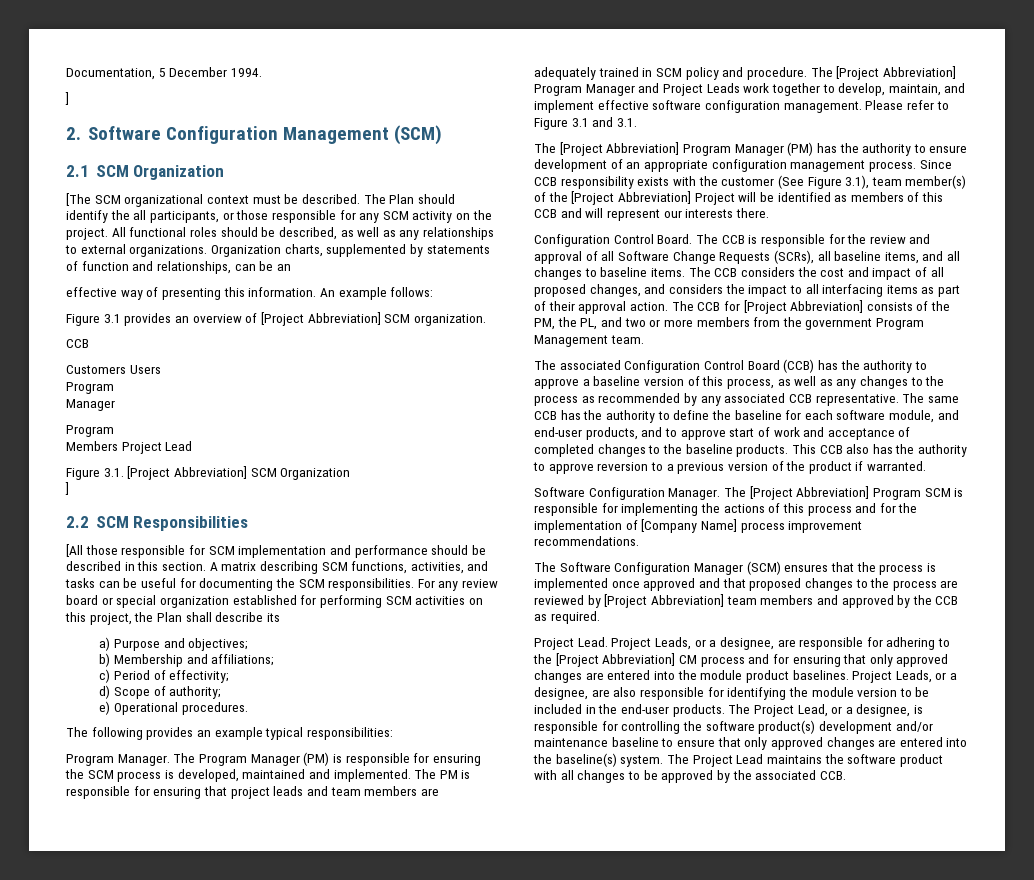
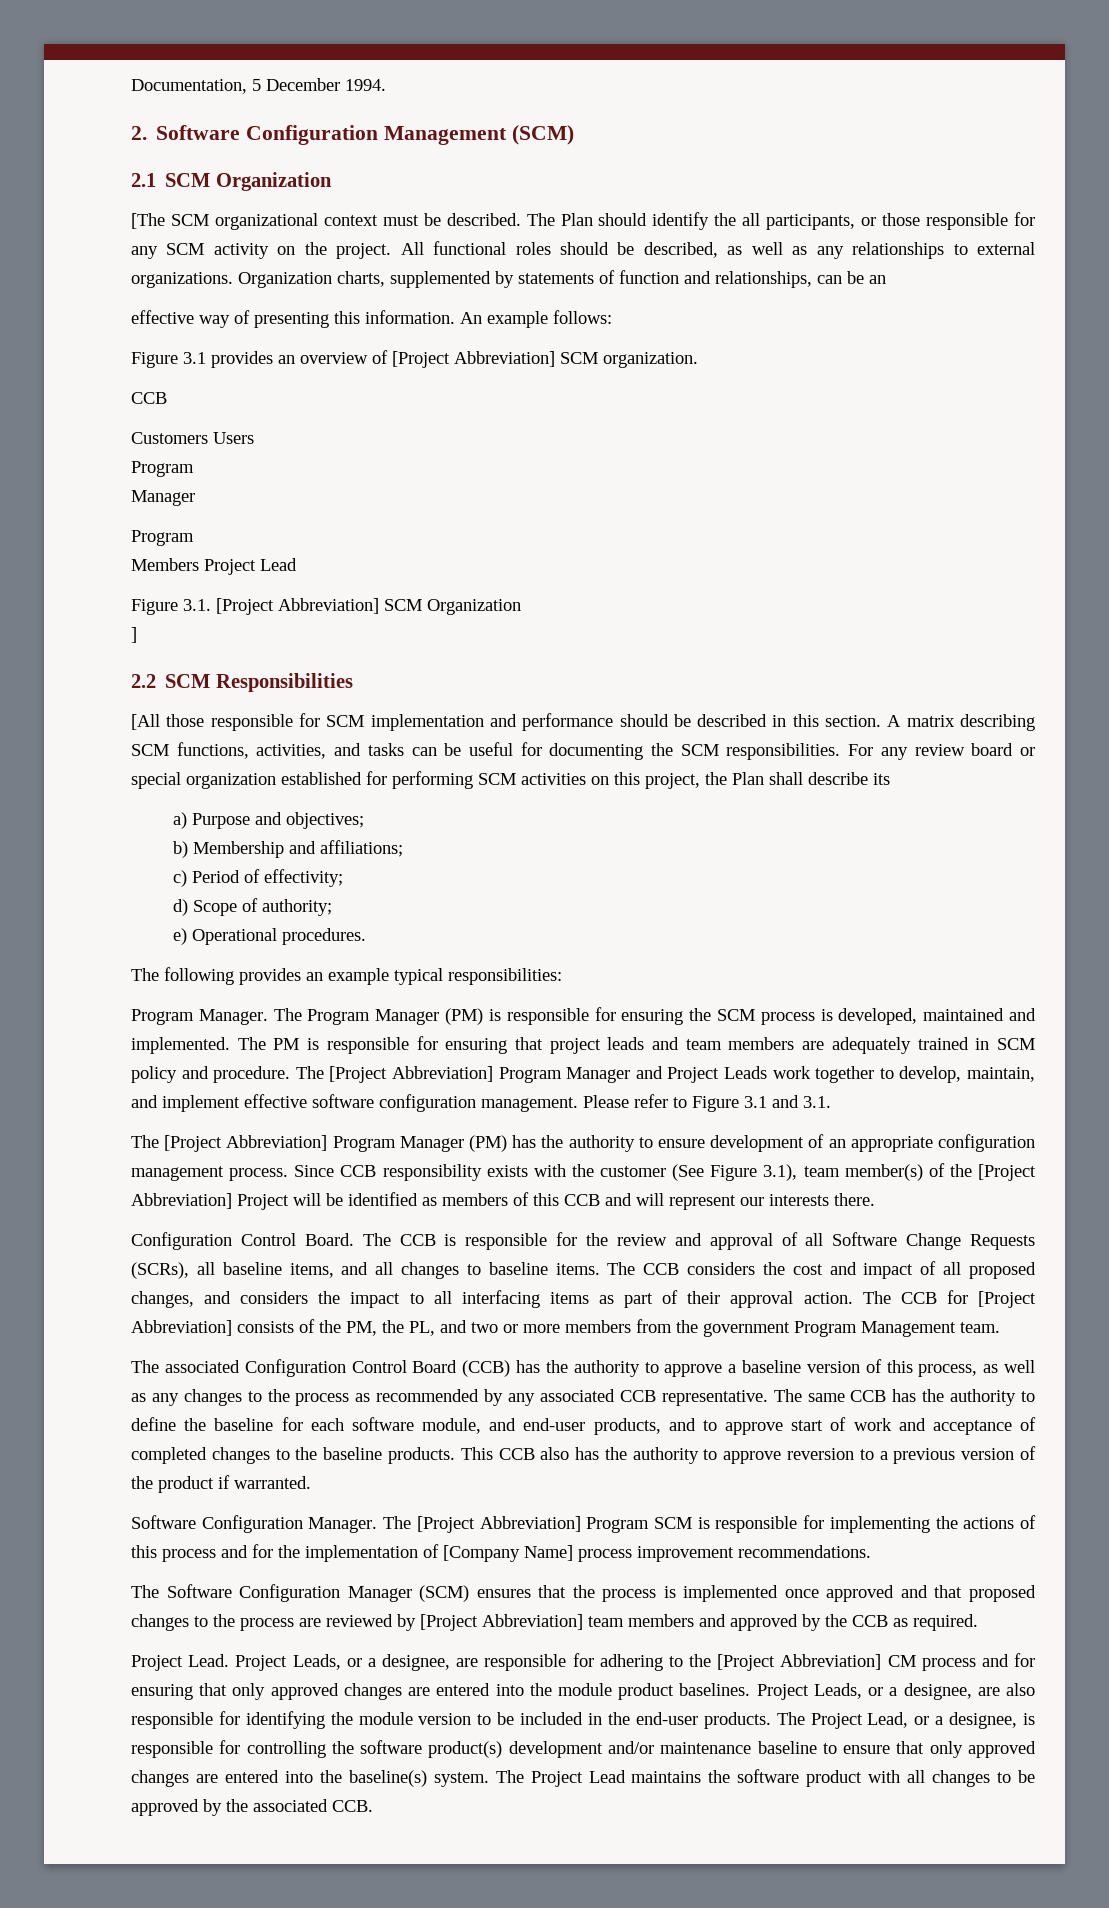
  Documentation, 5 December 1994.
- ]

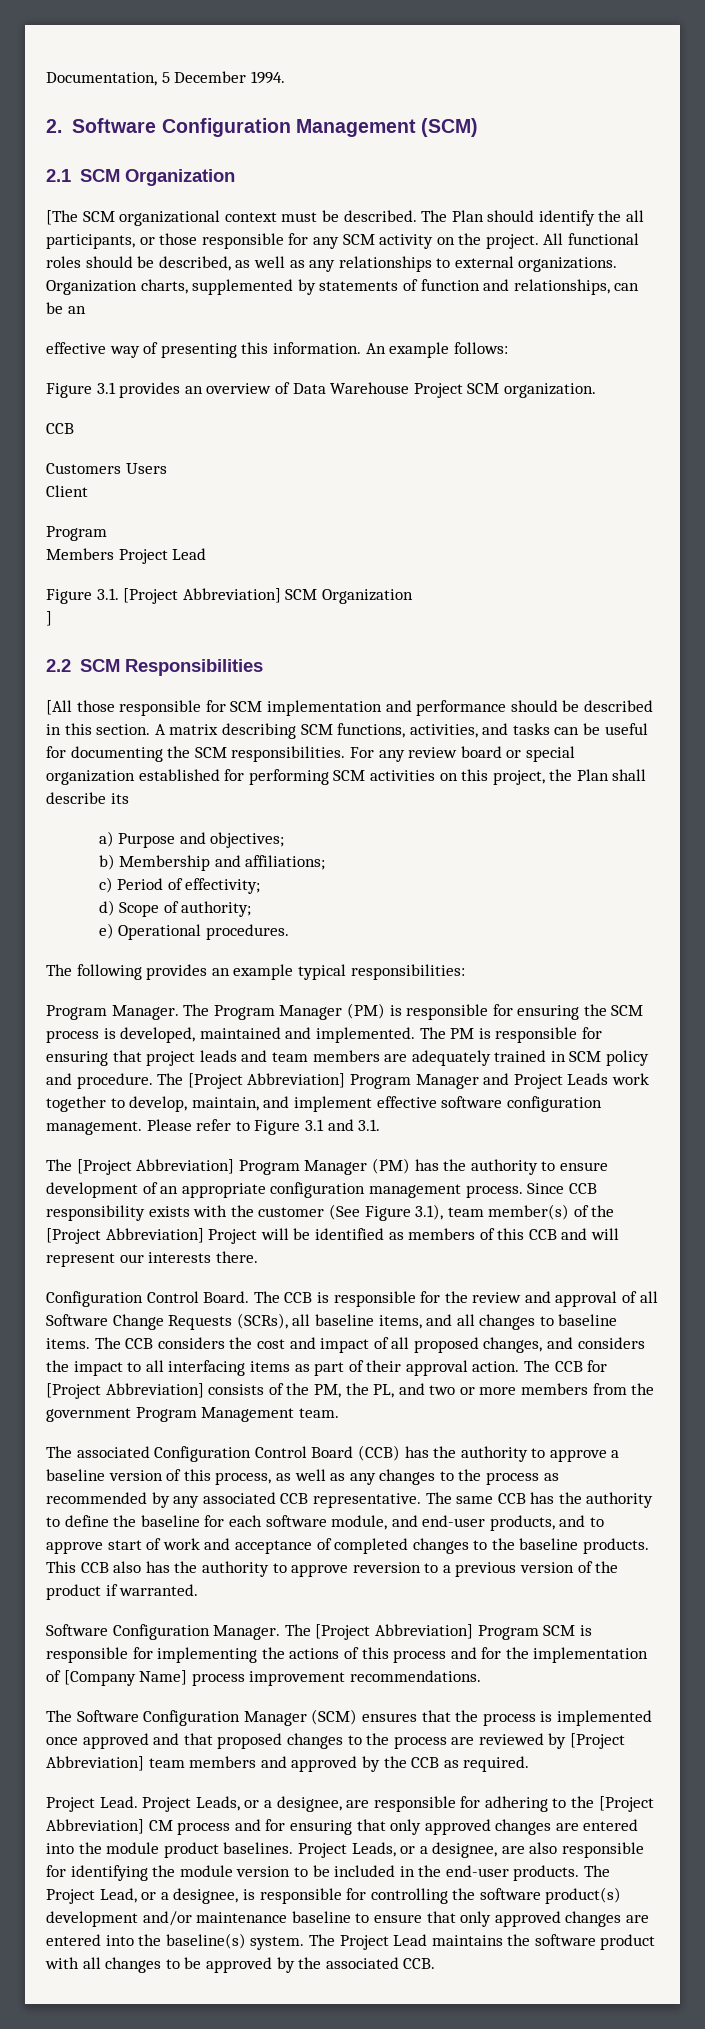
- Figure 3.1 provides an overview of [Project Abbreviation] SCM organization.
+ Figure 3.1 provides an overview of Data Warehouse Project SCM organization.
  Customers Users
- Program
- Manager
+ Client

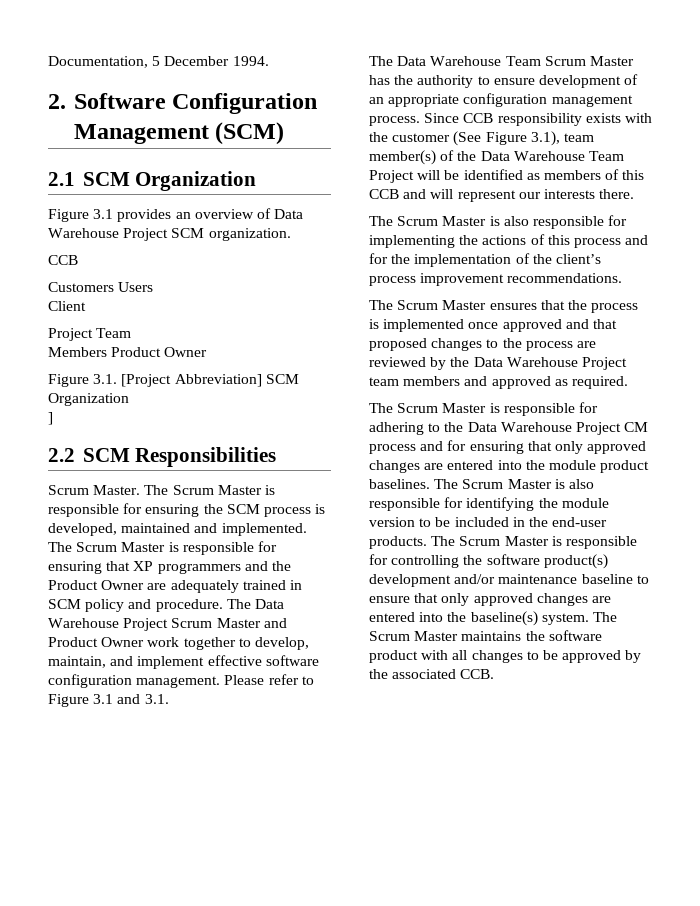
- [The SCM organizational context must be described. The Plan should identify the all participants, or those responsible for any SCM activity on the project. All functional roles should be described, as well as any relationships to external organizations. Organization charts, supplemented by statements of function and relationships, can be an
- effective way of presenting this information. An example follows:
  Client
- Program
+ Project Team
- Members Project Lead
+ Members Product Owner
- [All those responsible for SCM implementation and performance should be described in this section. A matrix describing SCM functions, activities, and tasks can be useful for documenting the SCM responsibilities. For any review board or special organization established for performing SCM activities on this project, the Plan shall describe its
- a) Purpose and objectives;
- b) Membership and affiliations;
- c) Period of effectivity;
- d) Scope of authority;
- e) Operational procedures.
- The following provides an example typical responsibilities:
- Program Manager. The Program Manager (PM) is responsible for ensuring the SCM process is developed, maintained and implemented.
+ Scrum Master. The Scrum Master is responsible for ensuring the SCM process is developed, maintained and implemented.
- The PM is responsible for ensuring that project leads and team members are adequately trained in SCM policy and procedure.
+ The Scrum Master is responsible for ensuring that XP programmers and the Product Owner are adequately trained in SCM policy and procedure.
- The [Project Abbreviation] Program Manager and Project Leads work together to develop, maintain, and implement effective software configuration management.
+ The Data Warehouse Project Scrum Master and Product Owner work together to develop, maintain, and implement effective software configuration management.
- The [Project Abbreviation] Program Manager (PM) has the authority to ensure development of an appropriate configuration management process.
+ The Data Warehouse Team Scrum Master has the authority to ensure development of an appropriate configuration management process.
- Since CCB responsibility exists with the customer (See Figure 3.1), team member(s) of the [Project Abbreviation] Project will be identified as members of this CCB and will represent our interests there.
+ Since CCB responsibility exists with the customer (See Figure 3.1), team member(s) of the Data Warehouse Team Project will be identified as members of this CCB and will represent our interests there.
- Configuration Control Board. The CCB is responsible for the review and approval of all Software Change Requests (SCRs), all baseline items, and all changes to baseline items. The CCB considers the cost and impact of all proposed changes, and considers the impact to all interfacing items as part of their approval action. The CCB for [Project Abbreviation] consists of the PM, the PL, and two or more members from the government Program Management team.
- The associated Configuration Control Board (CCB) has the authority to approve a baseline version of this process, as well as any changes to the process as recommended by any associated CCB representative. The same CCB has the authority to define the baseline for each software module, and end-user products, and to approve start of work and acceptance of completed changes to the baseline products. This CCB also has the authority to approve reversion to a previous version of the product if warranted.
- Software Configuration Manager. The [Project Abbreviation] Program SCM is responsible for implementing the actions of this process and for the implementation of [Company Name] process improvement recommendations.
+ The Scrum Master is also responsible for implementing the actions of this process and for the implementation of the client’s process improvement recommendations.
- The Software Configuration Manager (SCM) ensures that the process is implemented once approved and that proposed changes to the process are reviewed by [Project Abbreviation] team members and approved by the CCB as required.
+ The Scrum Master ensures that the process is implemented once approved and that proposed changes to the process are reviewed by the Data Warehouse Project team members and approved as required.
- Project Lead. Project Leads, or a designee, are responsible for adhering to the [Project Abbreviation] CM process and for ensuring that only approved changes are entered into the module product baselines.
+ The Scrum Master is responsible for adhering to the Data Warehouse Project CM process and for ensuring that only approved changes are entered into the module product baselines.
- Project Leads, or a designee, are also responsible for identifying the module version to be included in the end-user products.
+ The Scrum Master is also responsible for identifying the module version to be included in the end-user products.
- The Project Lead, or a designee, is responsible for controlling the software product(s) development and/or maintenance baseline to ensure that only approved changes are entered into the baseline(s) system.
+ The Scrum Master is responsible for controlling the software product(s) development and/or maintenance baseline to ensure that only approved changes are entered into the baseline(s) system.
- The Project Lead maintains the software product with all changes to be approved by the associated CCB.
+ The Scrum Master maintains the software product with all changes to be approved by the associated CCB.

